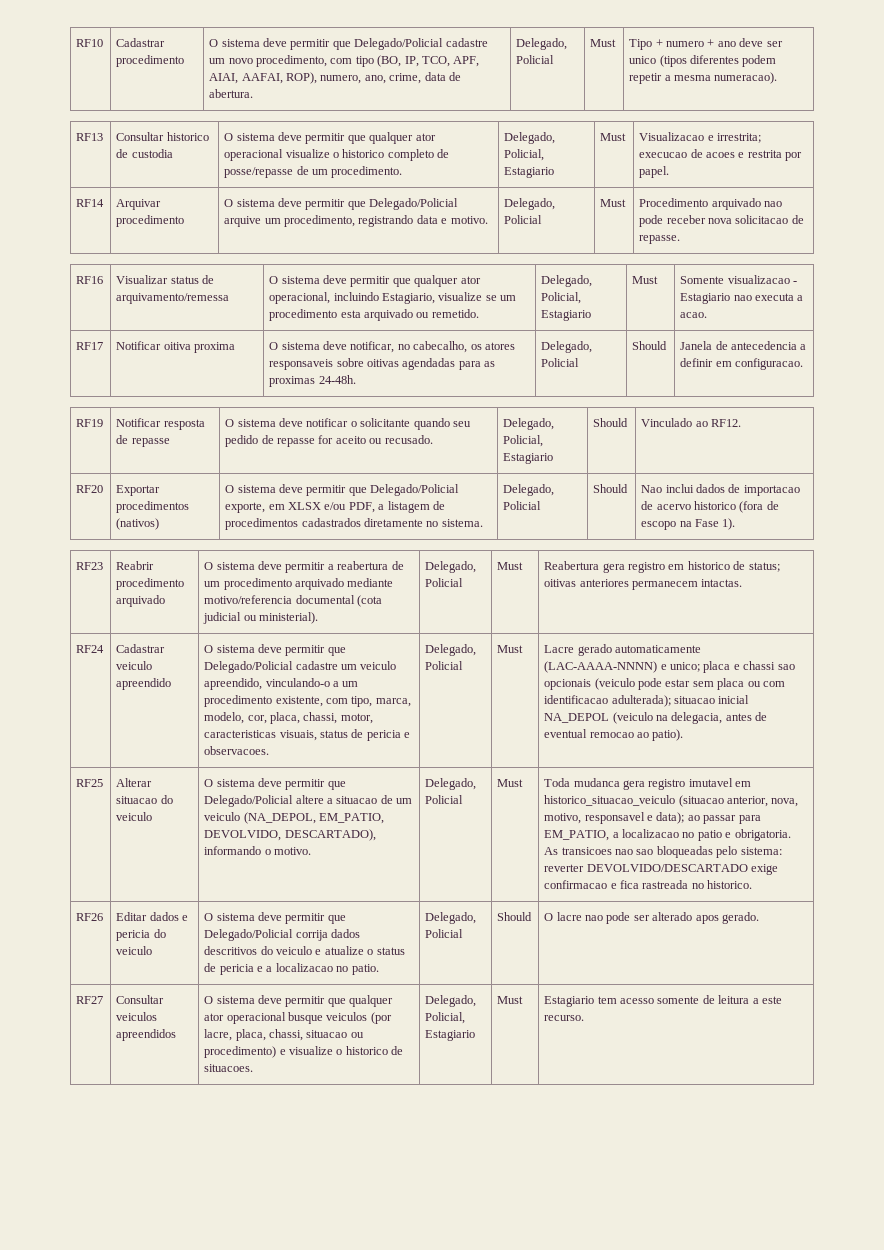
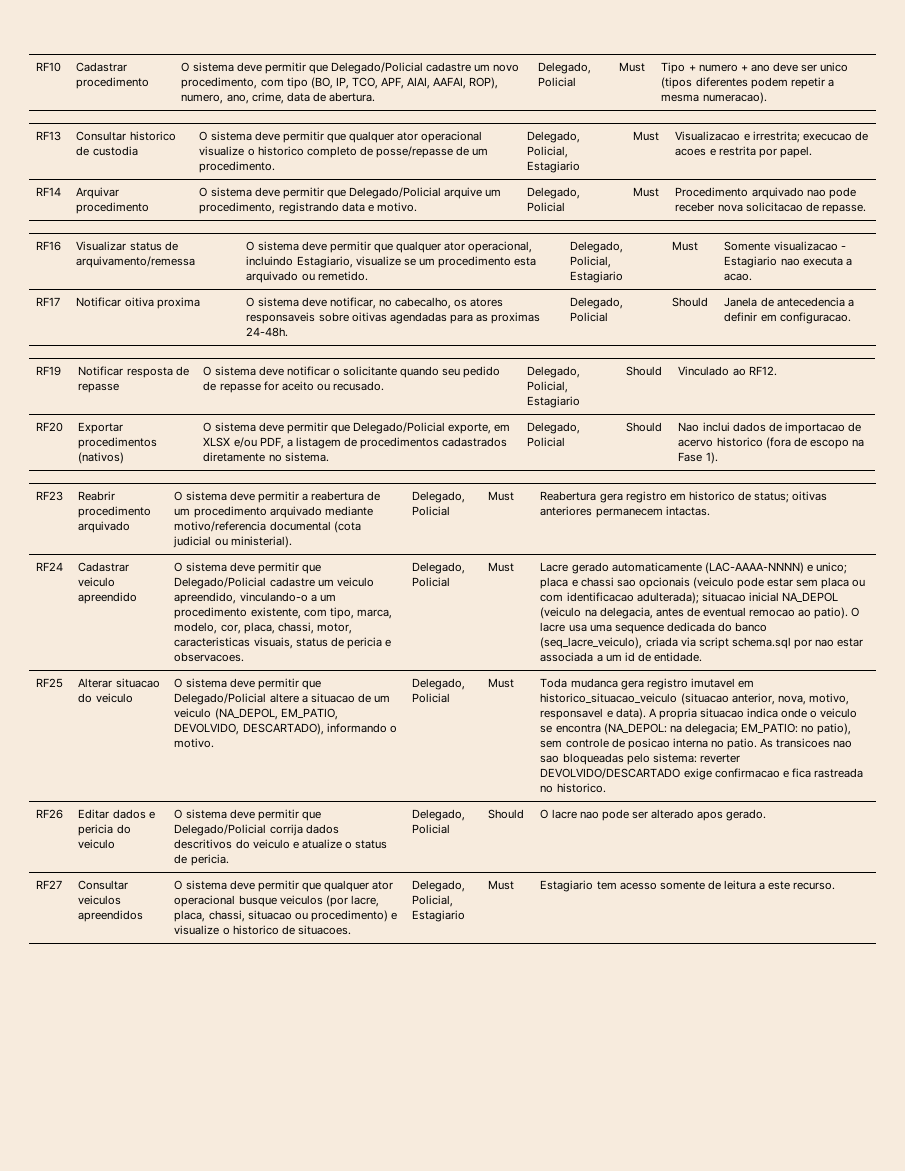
+ O lacre usa uma sequence dedicada do banco (seq_lacre_veiculo), criada via script schema.sql por nao estar associada a um id de entidade.
- Toda mudanca gera registro imutavel em historico_situacao_veiculo (situacao anterior, nova, motivo, responsavel e data); ao passar para EM_PATIO, a localizacao no patio e obrigatoria.
+ Toda mudanca gera registro imutavel em historico_situacao_veiculo (situacao anterior, nova, motivo, responsavel e data). A propria situacao indica onde o veiculo se encontra (NA_DEPOL: na delegacia; EM_PATIO: no patio), sem controle de posicao interna no patio.
- RF26 | Editar dados e pericia do veiculo | O sistema deve permitir que Delegado/Policial corrija dados descritivos do veiculo e atualize o status de pericia e a localizacao no patio. | Delegado, Policial | Should | O lacre nao pode ser alterado apos gerado.
+ RF26 | Editar dados e pericia do veiculo | O sistema deve permitir que Delegado/Policial corrija dados descritivos do veiculo e atualize o status de pericia. | Delegado, Policial | Should | O lacre nao pode ser alterado apos gerado.

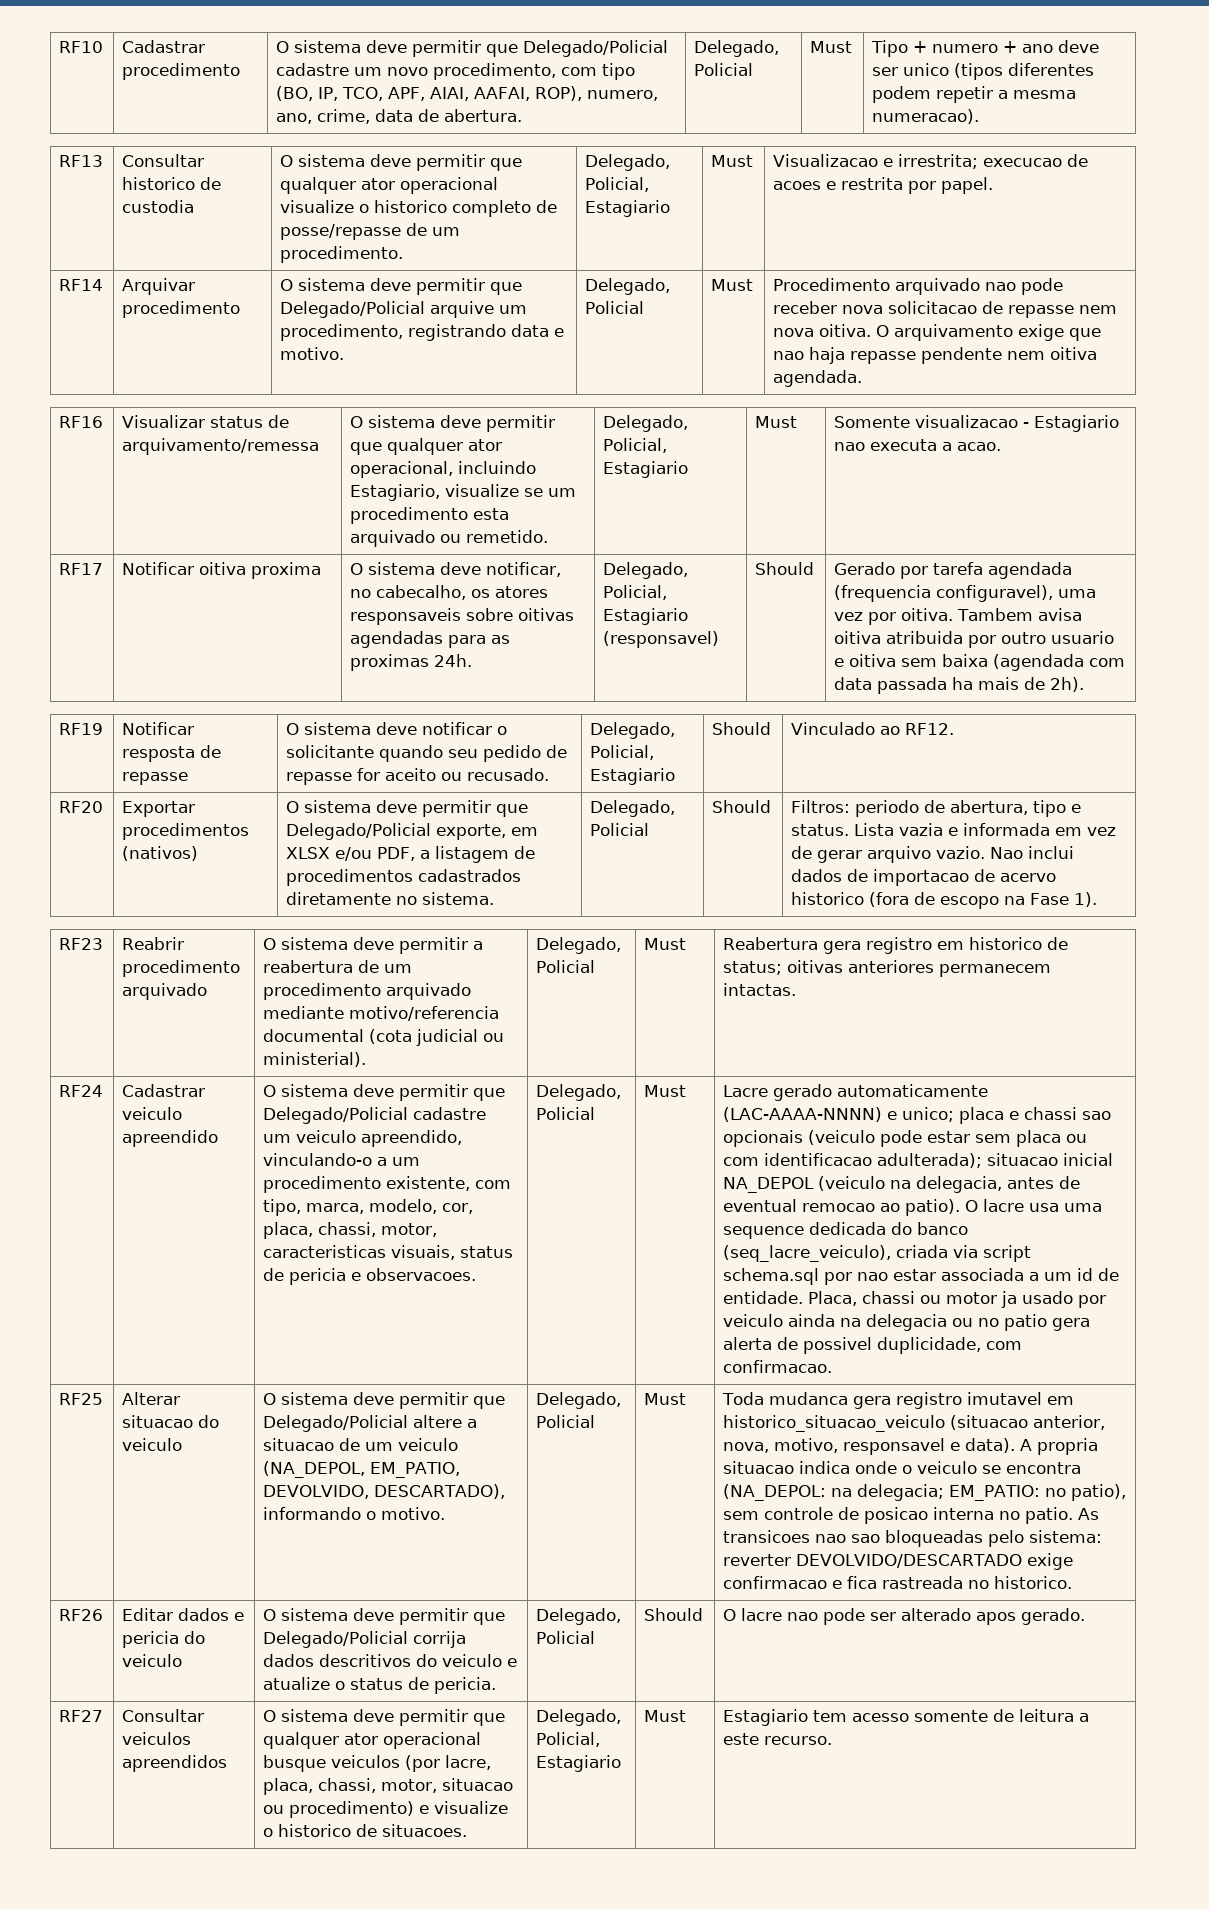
- Procedimento arquivado nao pode receber nova solicitacao de repasse.
+ Procedimento arquivado nao pode receber nova solicitacao de repasse nem nova oitiva. O arquivamento exige que nao haja repasse pendente nem oitiva agendada.
- O sistema deve notificar, no cabecalho, os atores responsaveis sobre oitivas agendadas para as proximas 24-48h. | Delegado, Policial | Should | Janela de antecedencia a definir em configuracao.
+ O sistema deve notificar, no cabecalho, os atores responsaveis sobre oitivas agendadas para as proximas 24h. | Delegado, Policial, Estagiario (responsavel) | Should | Gerado por tarefa agendada (frequencia configuravel), uma vez por oitiva. Tambem avisa oitiva atribuida por outro usuario e oitiva sem baixa (agendada com data passada ha mais de 2h).
+ Filtros: periodo de abertura, tipo e status. Lista vazia e informada em vez de gerar arquivo vazio.
+ Placa, chassi ou motor ja usado por veiculo ainda na delegacia ou no patio gera alerta de possivel duplicidade, com confirmacao.
- O sistema deve permitir que qualquer ator operacional busque veiculos (por lacre, placa, chassi, situacao ou procedimento) e visualize o historico de situacoes.
+ O sistema deve permitir que qualquer ator operacional busque veiculos (por lacre, placa, chassi, motor, situacao ou procedimento) e visualize o historico de situacoes.

